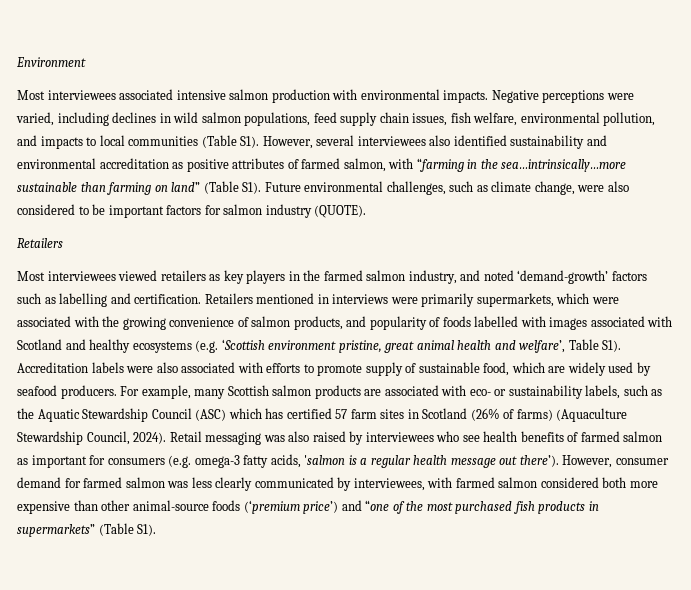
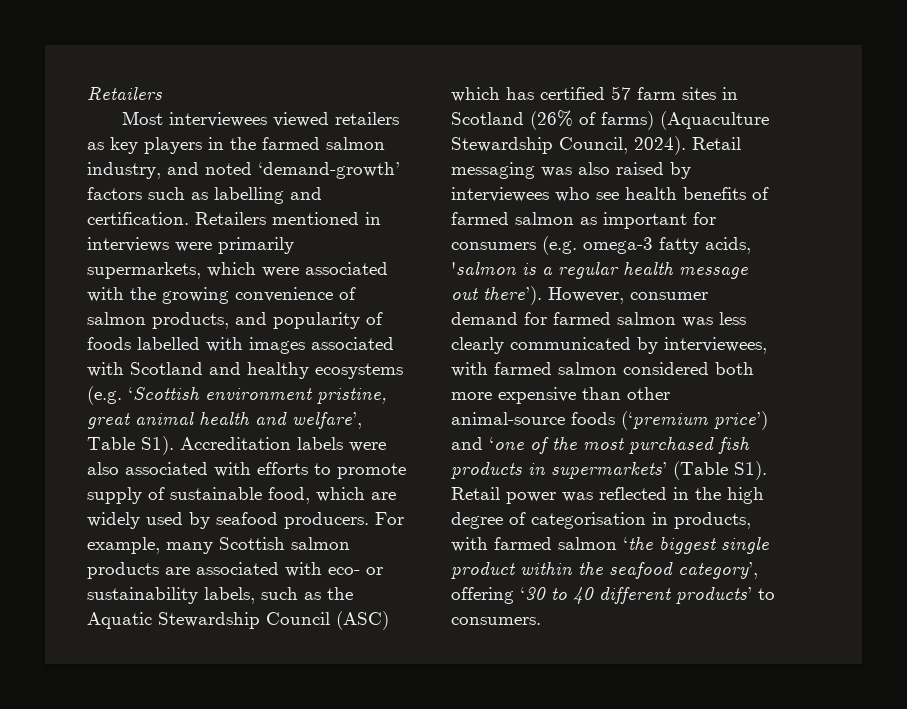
- Environment
- Most interviewees associated intensive salmon production with environmental impacts. Negative perceptions were varied, including declines in wild salmon populations, feed supply chain issues, fish welfare, environmental pollution, and impacts to local communities (Table S1). However, several interviewees also identified sustainability and environmental accreditation as positive attributes of farmed salmon, with “farming in the sea…intrinsically…more sustainable than farming on land” (Table S1). Future environmental challenges, such as climate change, were also considered to be important factors for salmon industry (QUOTE).
- However, consumer demand for farmed salmon was less clearly communicated by interviewees, with farmed salmon considered both more expensive than other animal-source foods (‘premium price’) and “one of the most purchased fish products in supermarkets” (Table S1).
+ However, consumer demand for farmed salmon was less clearly communicated by interviewees, with farmed salmon considered both more expensive than other animal-source foods (‘premium price’) and ‘one of the most purchased fish products in supermarkets’ (Table S1). Retail power was reflected in the high degree of categorisation in products, with farmed salmon ‘the biggest single product within the seafood category’, offering ‘30 to 40 different products’ to consumers.

